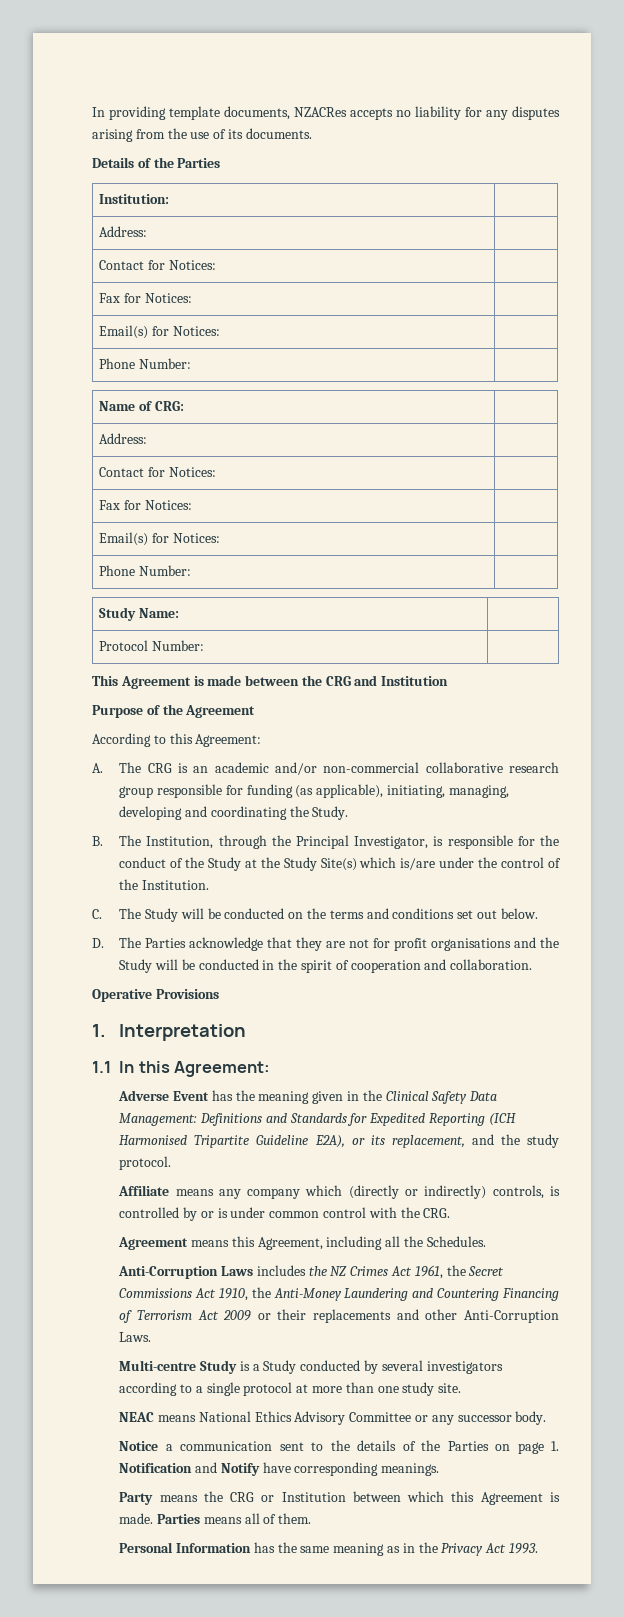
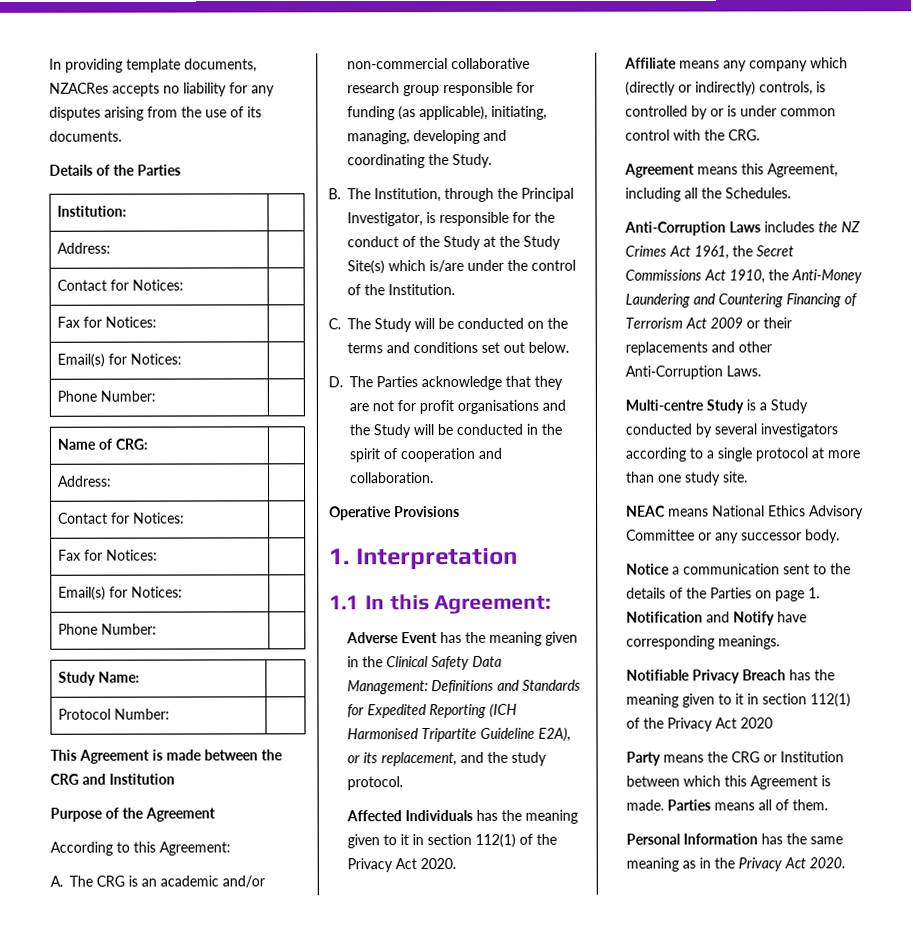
+ Affected Individuals has the meaning given to it in section 112(1) of the Privacy Act 2020.
+ Notifiable Privacy Breach has the meaning given to it in section 112(1) of the Privacy Act 2020
- Personal Information has the same meaning as in the Privacy Act 1993.
+ Personal Information has the same meaning as in the Privacy Act 2020.

